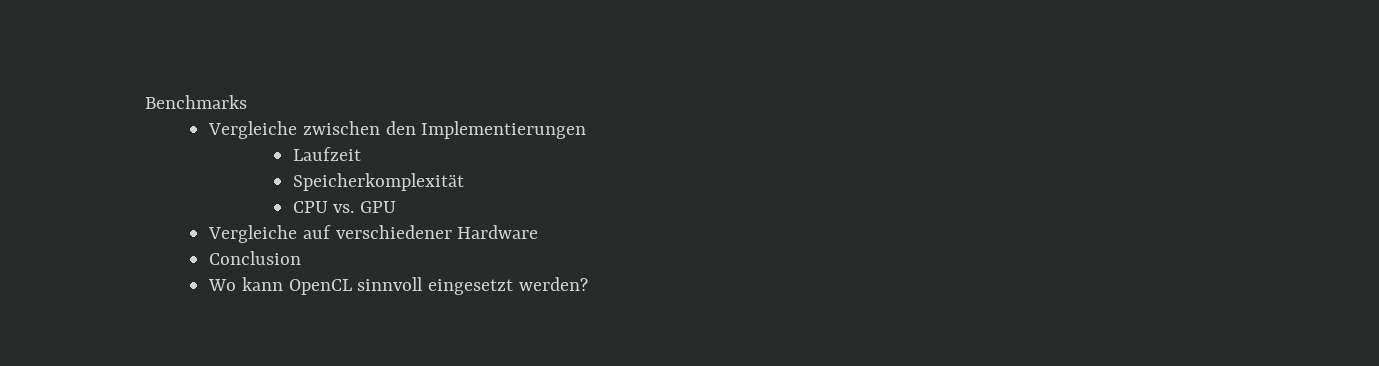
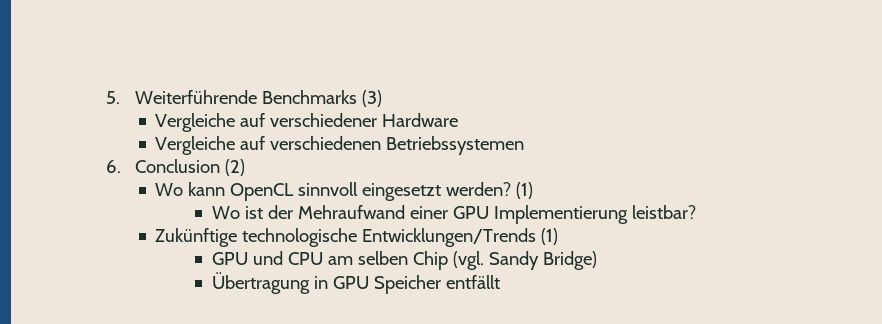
- Benchmarks
- Vergleiche zwischen den Implementierungen
- Laufzeit
- Speicherkomplexität
- CPU vs. GPU
+ 5. Weiterführende Benchmarks (3)
- Conclusion
+ Vergleiche auf verschiedenen Betriebssystemen
+ 6. Conclusion (2)
- Wo kann OpenCL sinnvoll eingesetzt werden?
+ Wo kann OpenCL sinnvoll eingesetzt werden? (1)
+ Wo ist der Mehraufwand einer GPU Implementierung leistbar?
+ Zukünftige technologische Entwicklungen/Trends (1)
+ GPU und CPU am selben Chip (vgl. Sandy Bridge)
+ Übertragung in GPU Speicher entfällt

